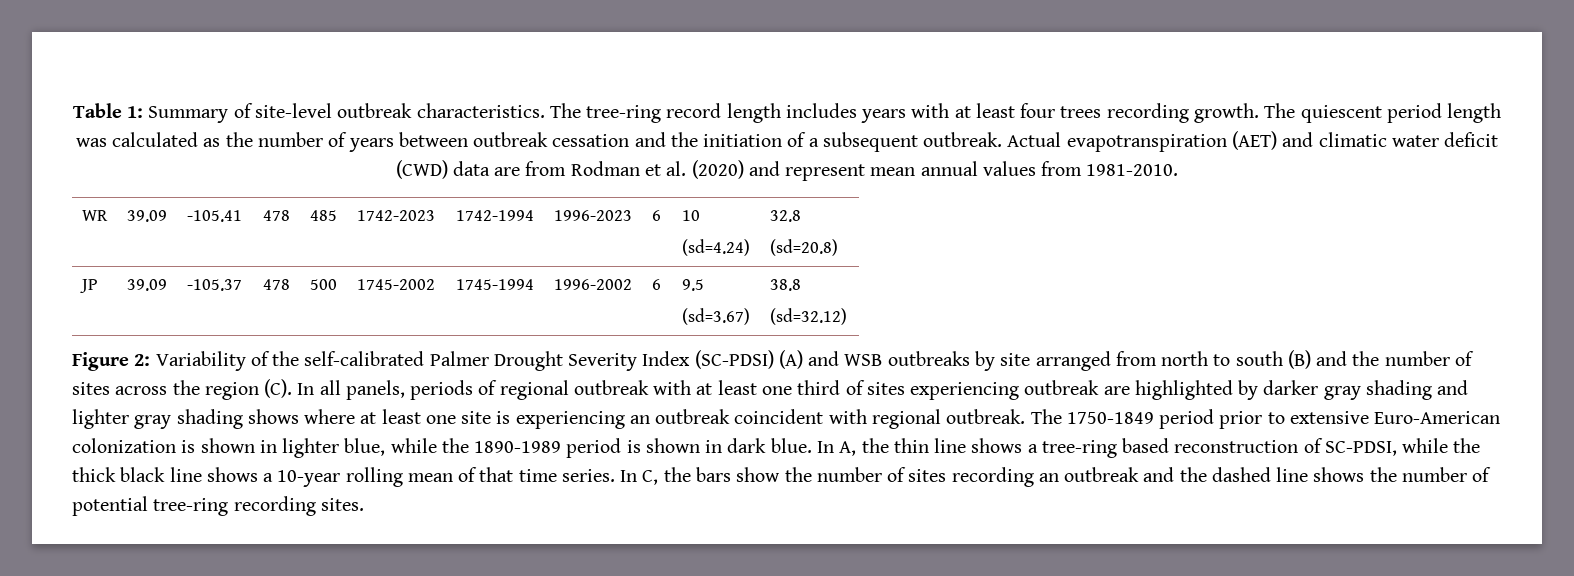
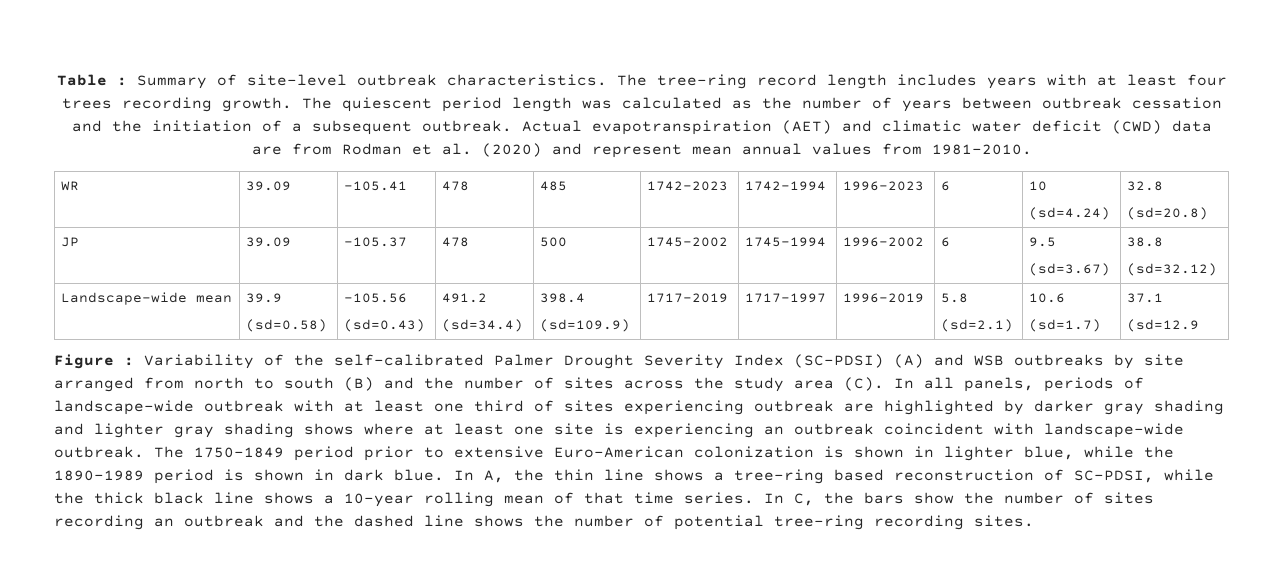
- Table 1: Summary of site-level outbreak characteristics.
+ Table : Summary of site-level outbreak characteristics.
+ Landscape-wide mean | 39.9
+ (sd=0.58) | -105.56
+ (sd=0.43) | 491.2
+ (sd=34.4) | 398.4
+ (sd=109.9) | 1717-2019 | 1717-1997 | 1996-2019 | 5.8
+ (sd=2.1) | 10.6
+ (sd=1.7) | 37.1
+ (sd=12.9
- Figure 2:
+ Figure :
- Variability of the self-calibrated Palmer Drought Severity Index (SC-PDSI) (A) and WSB outbreaks by site arranged from north to south (B) and the number of sites across the region (C). In all panels, periods of regional outbreak with at least one third of sites experiencing outbreak are highlighted by darker gray shading and lighter gray shading shows where at least one site is experiencing an outbreak coincident with regional outbreak.
+ Variability of the self-calibrated Palmer Drought Severity Index (SC-PDSI) (A) and WSB outbreaks by site arranged from north to south (B) and the number of sites across the study area (C). In all panels, periods of landscape-wide outbreak with at least one third of sites experiencing outbreak are highlighted by darker gray shading and lighter gray shading shows where at least one site is experiencing an outbreak coincident with landscape-wide outbreak.

